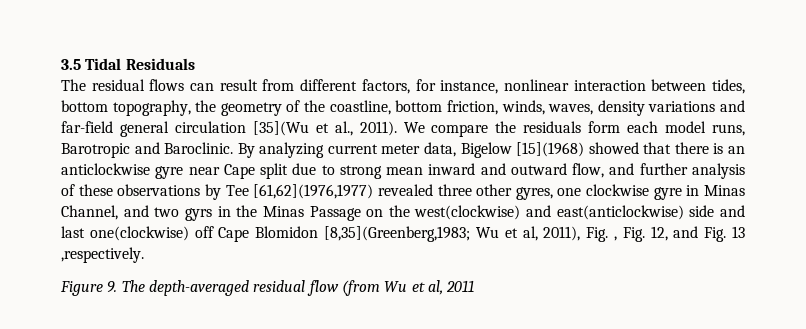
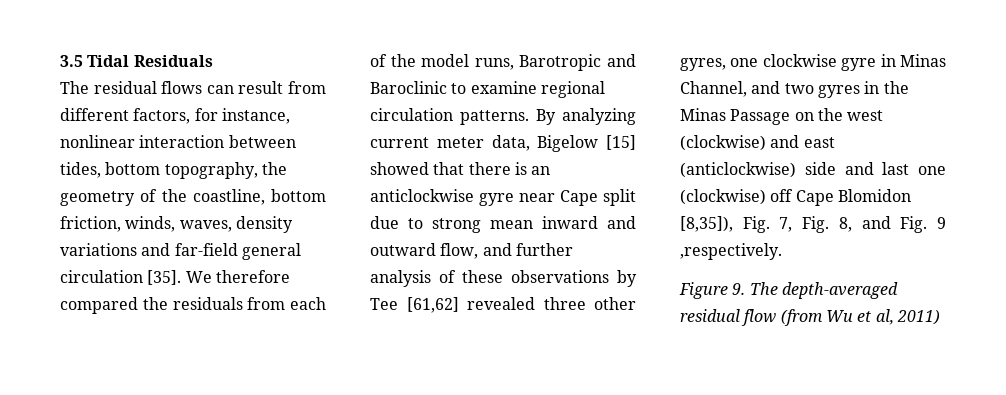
- The residual flows can result from different factors, for instance, nonlinear interaction between tides, bottom topography, the geometry of the coastline, bottom friction, winds, waves, density variations and far-field general circulation [35](Wu et al., 2011). We compare the residuals form each model runs, Barotropic and Baroclinic.
+ The residual flows can result from different factors, for instance, nonlinear interaction between tides, bottom topography, the geometry of the coastline, bottom friction, winds, waves, density variations and far-field general circulation [35]. We therefore compared the residuals from each of the model runs, Barotropic and Baroclinic to examine regional circulation patterns.
- By analyzing current meter data, Bigelow [15](1968) showed that there is an anticlockwise gyre near Cape split due to strong mean inward and outward flow, and further analysis of these observations by Tee [61,62](1976,1977) revealed three other gyres, one clockwise gyre in Minas Channel, and two gyrs in the Minas Passage on the west(clockwise) and east(anticlockwise) side and last one(clockwise) off Cape Blomidon [8,35](Greenberg,1983; Wu et al, 2011), Fig. , Fig. 12, and Fig. 13 ,respectively.
+ By analyzing current meter data, Bigelow [15] showed that there is an anticlockwise gyre near Cape split due to strong mean inward and outward flow, and further analysis of these observations by Tee [61,62] revealed three other gyres, one clockwise gyre in Minas Channel, and two gyres in the Minas Passage on the west (clockwise) and east (anticlockwise) side and last one (clockwise) off Cape Blomidon [8,35]), Fig. 7, Fig. 8, and Fig. 9 ,respectively.
- Figure 9. The depth-averaged residual flow (from Wu et al, 2011
+ Figure 9. The depth-averaged residual flow (from Wu et al, 2011)

